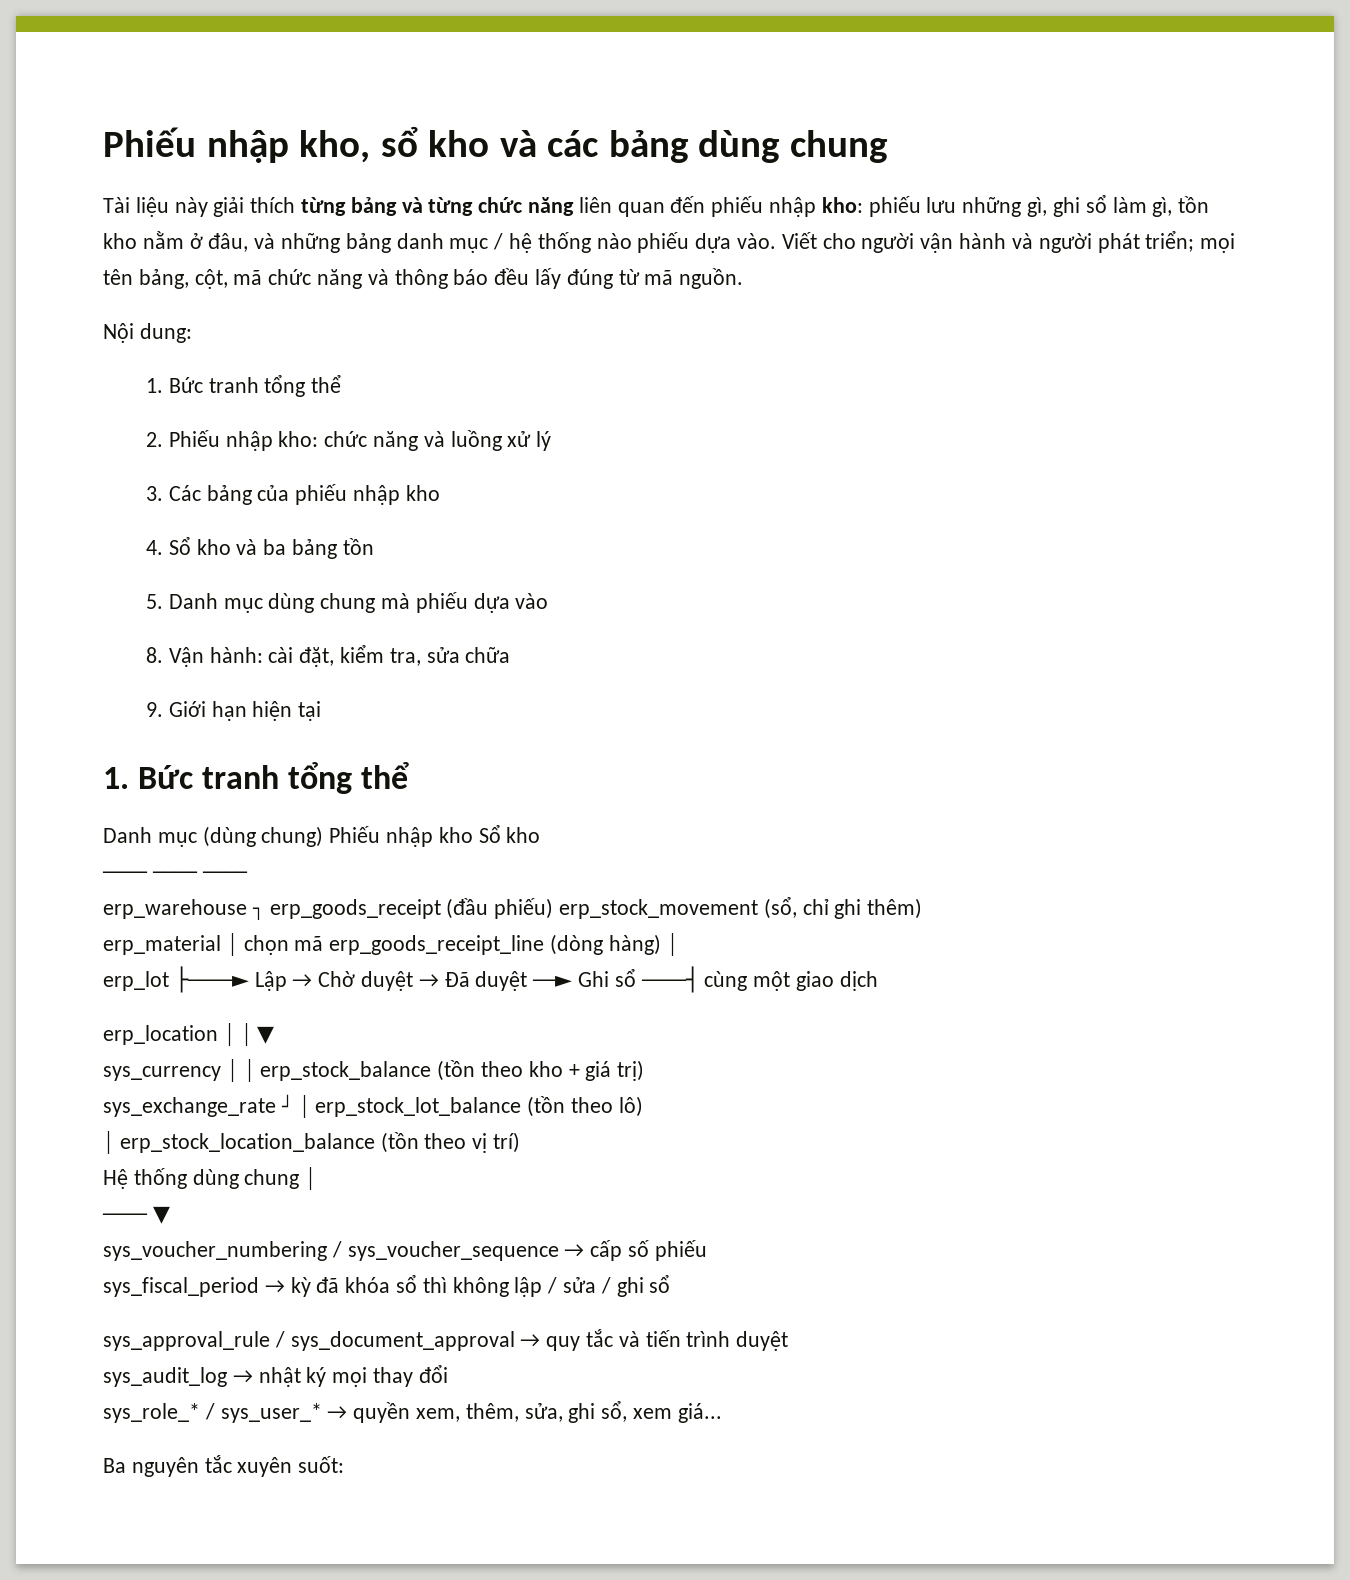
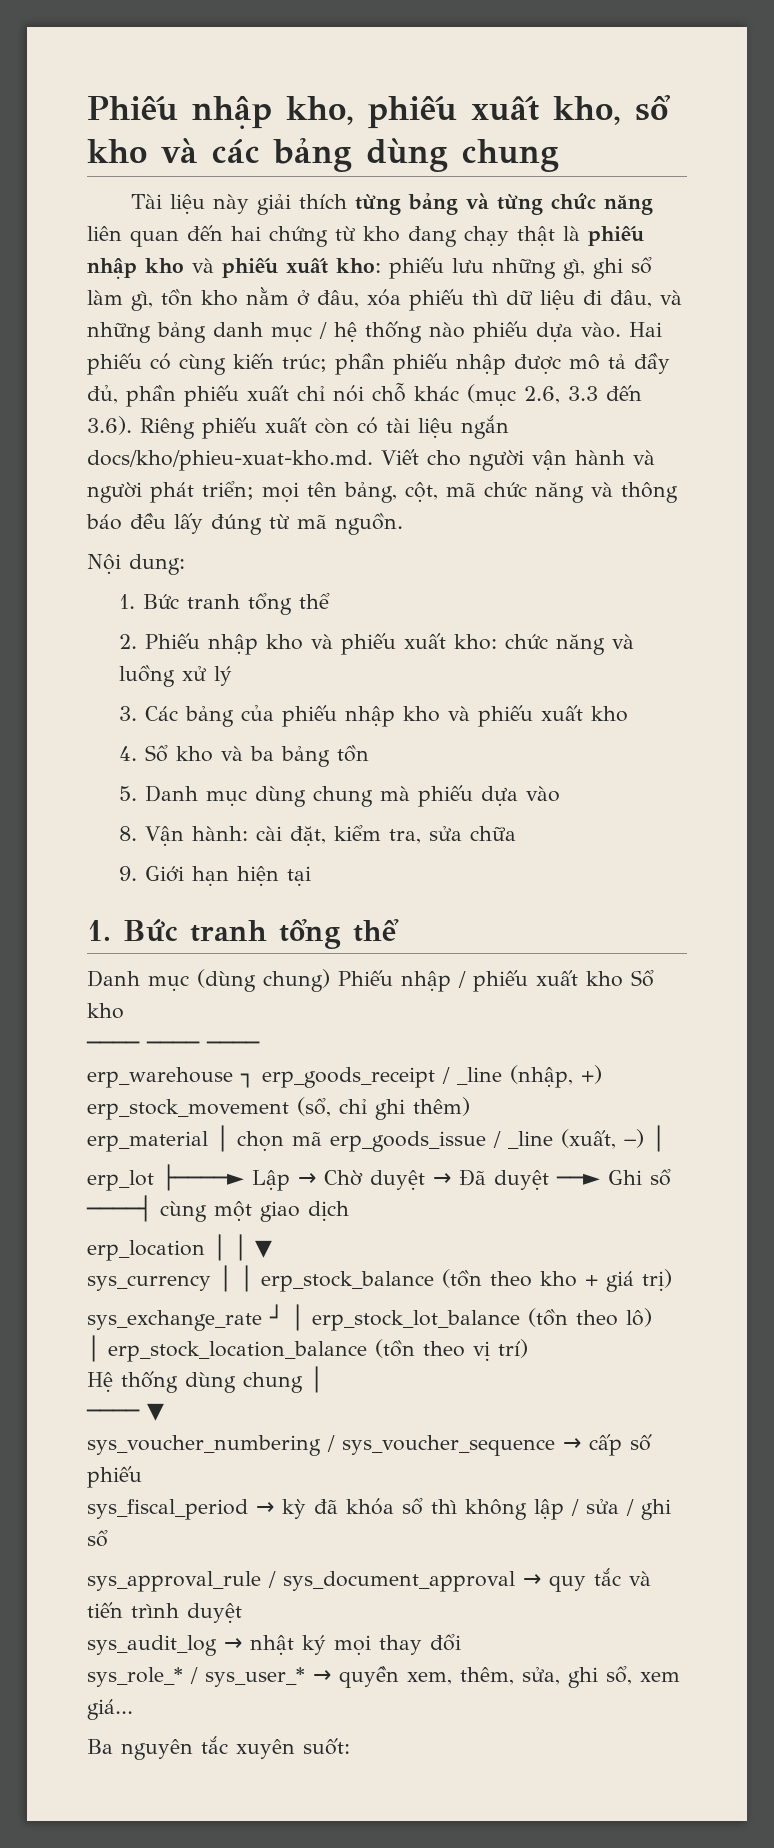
- Phiếu nhập kho, sổ kho và các bảng dùng chung
+ Phiếu nhập kho, phiếu xuất kho, sổ kho và các bảng dùng chung
- Tài liệu này giải thích từng bảng và từng chức năng liên quan đến phiếu nhập kho: phiếu lưu những gì, ghi sổ làm gì, tồn kho nằm ở đâu, và những bảng danh mục / hệ thống nào phiếu dựa vào.
+ Tài liệu này giải thích từng bảng và từng chức năng liên quan đến hai chứng từ kho đang chạy thật là phiếu nhập kho và phiếu xuất kho: phiếu lưu những gì, ghi sổ làm gì, tồn kho nằm ở đâu, xóa phiếu thì dữ liệu đi đâu, và những bảng danh mục / hệ thống nào phiếu dựa vào.
- Viết cho người vận hành và người phát triển; mọi tên bảng, cột, mã chức năng và thông báo đều lấy đúng từ mã nguồn.
+ Hai phiếu có cùng kiến trúc; phần phiếu nhập được mô tả đầy đủ, phần phiếu xuất chỉ nói chỗ khác (mục 2.6, 3.3 đến 3.6). Riêng phiếu xuất còn có tài liệu ngắn docs/kho/phieu-xuat-kho.md. Viết cho người vận hành và người phát triển; mọi tên bảng, cột, mã chức năng và thông báo đều lấy đúng từ mã nguồn.
- 2. Phiếu nhập kho: chức năng và luồng xử lý
+ 2. Phiếu nhập kho và phiếu xuất kho: chức năng và luồng xử lý
- 3. Các bảng của phiếu nhập kho
+ 3. Các bảng của phiếu nhập kho và phiếu xuất kho
- Danh mục (dùng chung) Phiếu nhập kho Sổ kho
+ Danh mục (dùng chung) Phiếu nhập / phiếu xuất kho Sổ kho
- erp_warehouse ┐ erp_goods_receipt (đầu phiếu) erp_stock_movement (sổ, chỉ ghi thêm)
+ erp_warehouse ┐ erp_goods_receipt / _line (nhập, +) erp_stock_movement (sổ, chỉ ghi thêm)
- erp_material │ chọn mã erp_goods_receipt_line (dòng hàng) │
+ erp_material │ chọn mã erp_goods_issue / _line (xuất, −) │

